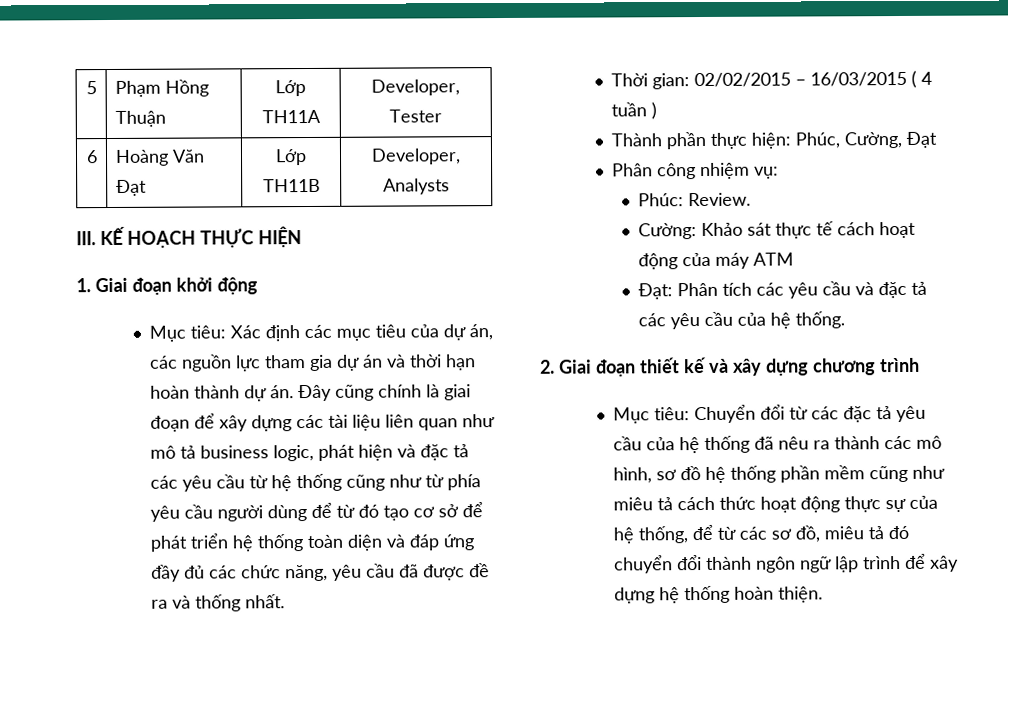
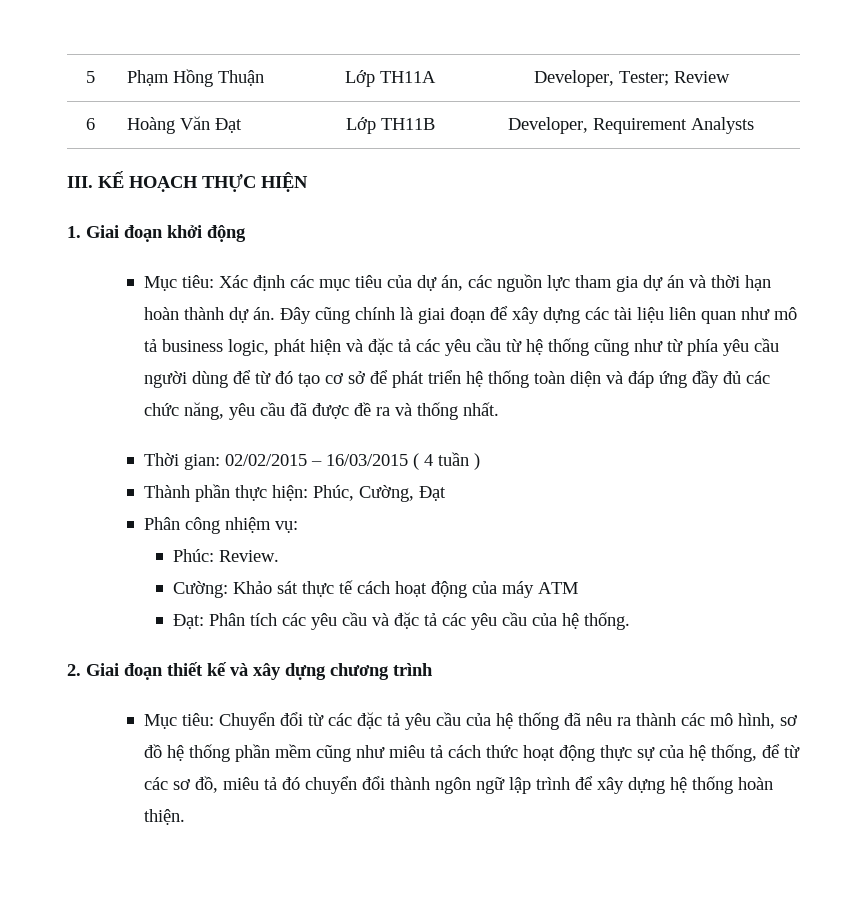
- 5 | Phạm Hồng Thuận | Lớp TH11A | Developer, Tester
+ 5 | Phạm Hồng Thuận | Lớp TH11A | Developer, Tester; Review
- 6 | Hoàng Văn Đạt | Lớp TH11B | Developer, Analysts
+ 6 | Hoàng Văn Đạt | Lớp TH11B | Developer, Requirement Analysts

